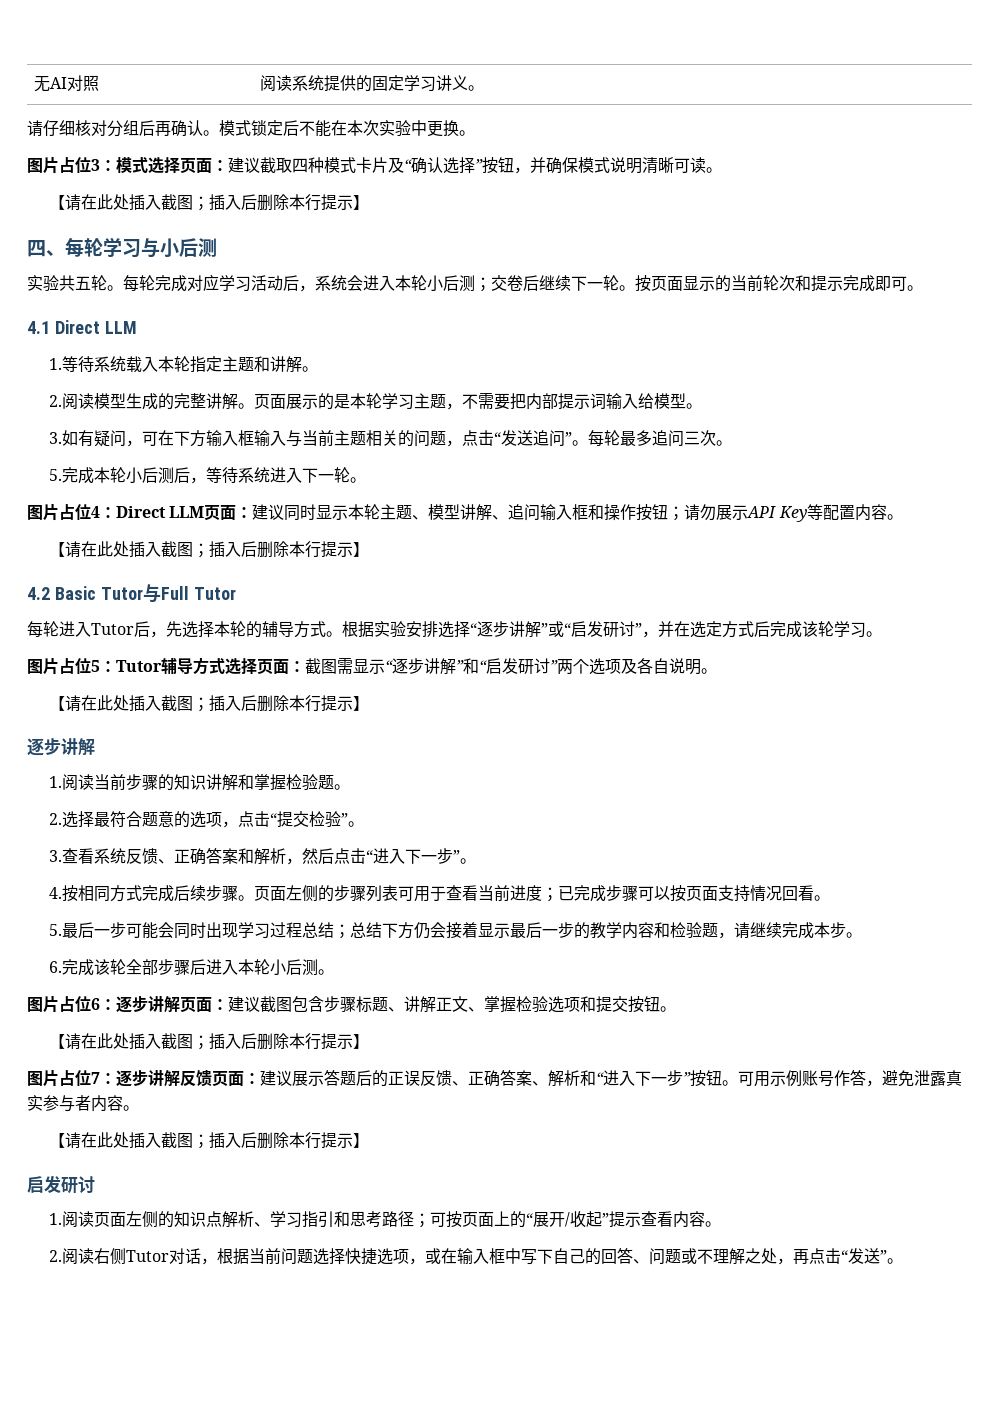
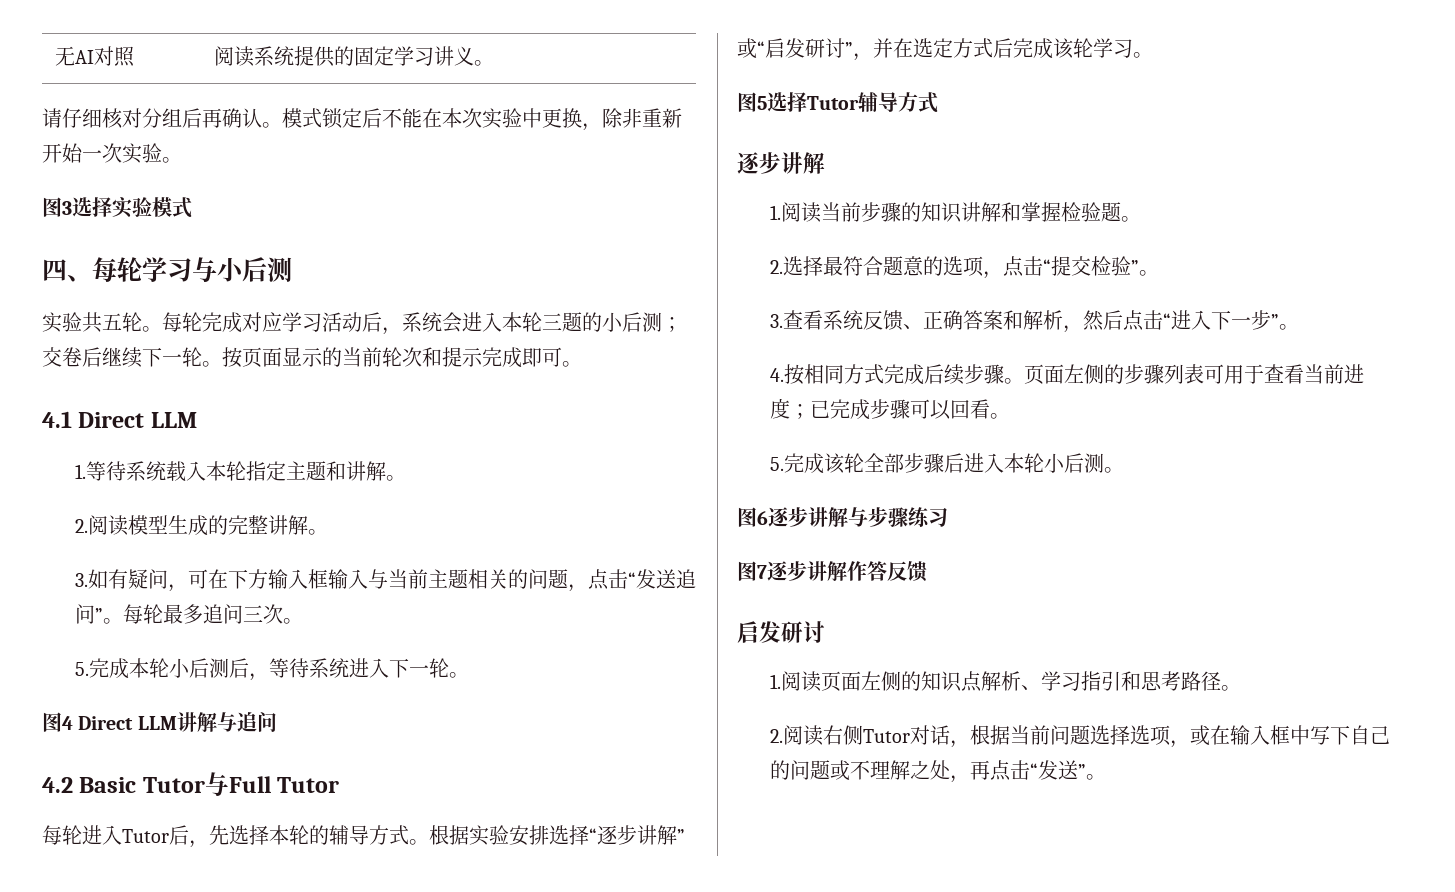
- 模式锁定后不能在本次实验中更换。
- 图片占位3：模式选择页面：建议截取四种模式卡片及“确认选择”按钮，并确保模式说明清晰可读。
- 【请在此处插入截图；插入后删除本行提示】
+ 模式锁定后不能在本次实验中更换，除非重新开始一次实验。
+ 图3选择实验模式
- 每轮完成对应学习活动后，系统会进入本轮小后测；交卷后继续下一轮。
+ 每轮完成对应学习活动后，系统会进入本轮三题的小后测；交卷后继续下一轮。
- 页面展示的是本轮学习主题，不需要把内部提示词输入给模型。
- 图片占位4：Direct LLM页面：建议同时显示本轮主题、模型讲解、追问输入框和操作按钮；请勿展示API Key等配置内容。
- 【请在此处插入截图；插入后删除本行提示】
+ 图4 Direct LLM讲解与追问
- 图片占位5：Tutor辅导方式选择页面：截图需显示“逐步讲解”和“启发研讨”两个选项及各自说明。
- 【请在此处插入截图；插入后删除本行提示】
+ 图5选择Tutor辅导方式
- 页面左侧的步骤列表可用于查看当前进度；已完成步骤可以按页面支持情况回看。
+ 页面左侧的步骤列表可用于查看当前进度；已完成步骤可以回看。
- 5.最后一步可能会同时出现学习过程总结；总结下方仍会接着显示最后一步的教学内容和检验题，请继续完成本步。
- 6.完成该轮全部步骤后进入本轮小后测。
+ 5.完成该轮全部步骤后进入本轮小后测。
- 图片占位6：逐步讲解页面：建议截图包含步骤标题、讲解正文、掌握检验选项和提交按钮。
- 【请在此处插入截图；插入后删除本行提示】
- 图片占位7：逐步讲解反馈页面：建议展示答题后的正误反馈、正确答案、解析和“进入下一步”按钮。可用示例账号作答，避免泄露真实参与者内容。
- 【请在此处插入截图；插入后删除本行提示】
+ 图6逐步讲解与步骤练习
+ 图7逐步讲解作答反馈
- 1.阅读页面左侧的知识点解析、学习指引和思考路径；可按页面上的“展开/收起”提示查看内容。
+ 1.阅读页面左侧的知识点解析、学习指引和思考路径。
- 2.阅读右侧Tutor对话，根据当前问题选择快捷选项，或在输入框中写下自己的回答、问题或不理解之处，再点击“发送”。
+ 2.阅读右侧Tutor对话，根据当前问题选择选项，或在输入框中写下自己的问题或不理解之处，再点击“发送”。

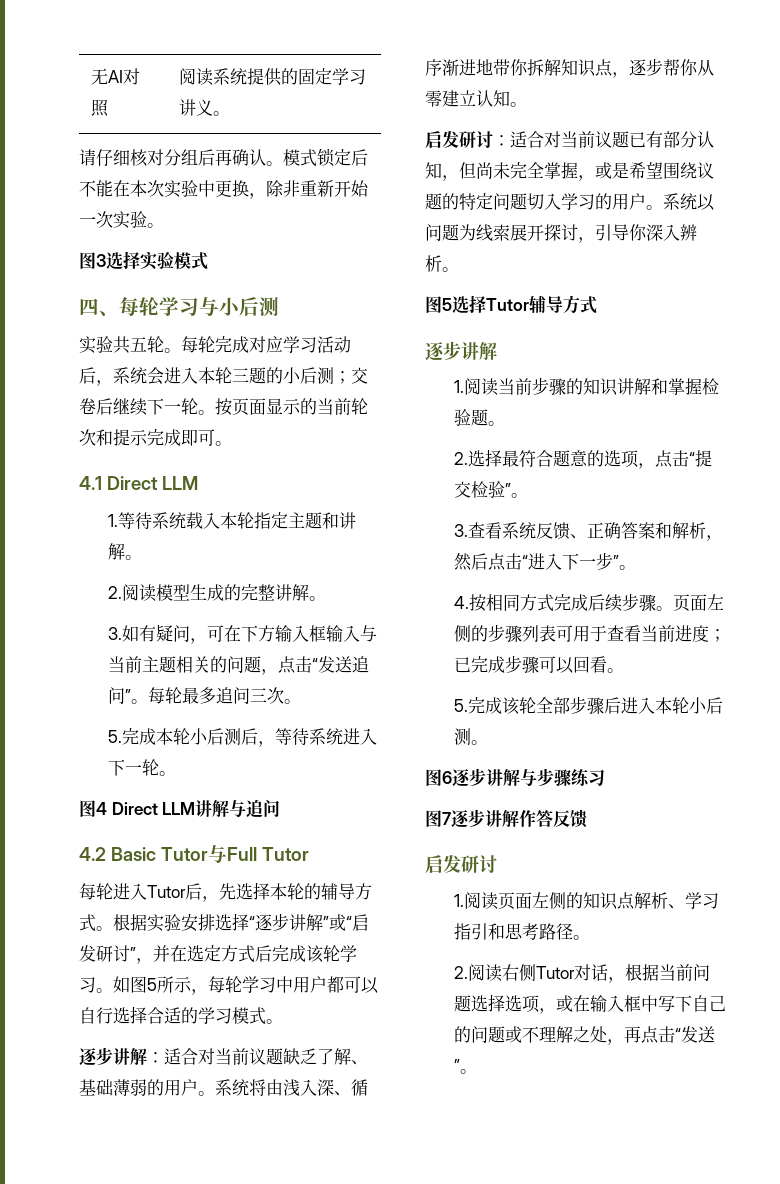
+ 如图5所示，每轮学习中用户都可以自行选择合适的学习模式。
+ 逐步讲解：适合对当前议题缺乏了解、基础薄弱的用户。系统将由浅入深、循序渐进地带你拆解知识点，逐步帮你从零建立认知。
+ 启发研讨：适合对当前议题已有部分认知，但尚未完全掌握，或是希望围绕议题的特定问题切入学习的用户。系统以问题为线索展开探讨，引导你深入辨析。

